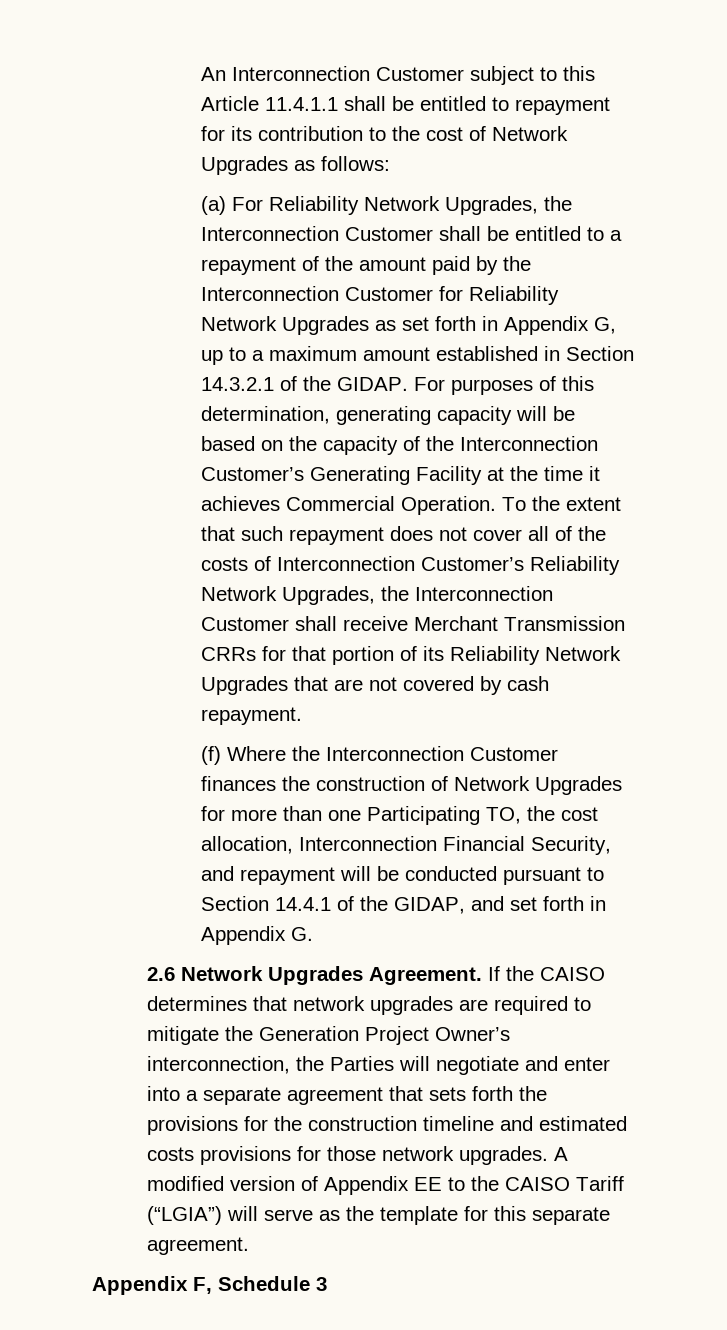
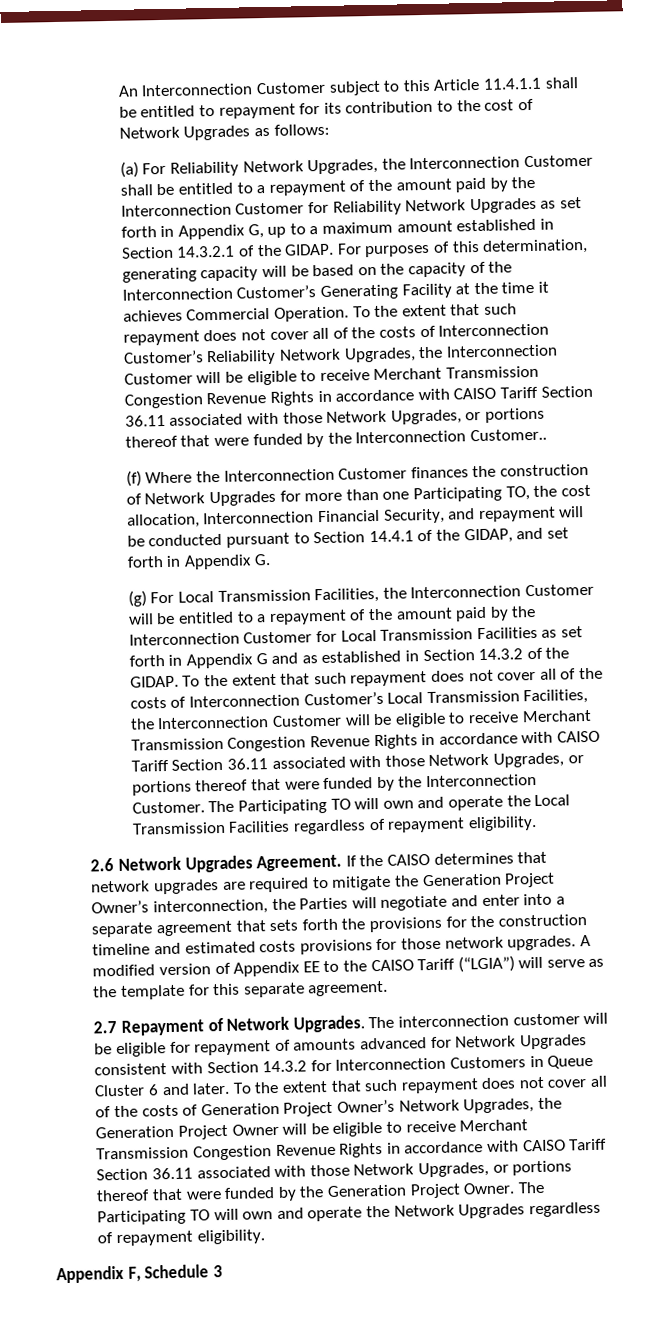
- To the extent that such repayment does not cover all of the costs of Interconnection Customer’s Reliability Network Upgrades, the Interconnection Customer shall receive Merchant Transmission CRRs for that portion of its Reliability Network Upgrades that are not covered by cash repayment.
+ To the extent that such repayment does not cover all of the costs of Interconnection Customer’s Reliability Network Upgrades, the Interconnection Customer will be eligible to receive Merchant Transmission Congestion Revenue Rights in accordance with CAISO Tariff Section 36.11 associated with those Network Upgrades, or portions thereof that were funded by the Interconnection Customer..
+ (g) For Local Transmission Facilities, the Interconnection Customer will be entitled to a repayment of the amount paid by the Interconnection Customer for Local Transmission Facilities as set forth in Appendix G and as established in Section 14.3.2 of the GIDAP. To the extent that such repayment does not cover all of the costs of Interconnection Customer’s Local Transmission Facilities, the Interconnection Customer will be eligible to receive Merchant Transmission Congestion Revenue Rights in accordance with CAISO Tariff Section 36.11 associated with those Network Upgrades, or portions thereof that were funded by the Interconnection Customer. The Participating TO will own and operate the Local Transmission Facilities regardless of repayment eligibility.
+ 2.7 Repayment of Network Upgrades. The interconnection customer will be eligible for repayment of amounts advanced for Network Upgrades consistent with Section 14.3.2 for Interconnection Customers in Queue Cluster 6 and later. To the extent that such repayment does not cover all of the costs of Generation Project Owner’s Network Upgrades, the Generation Project Owner will be eligible to receive Merchant Transmission Congestion Revenue Rights in accordance with CAISO Tariff Section 36.11 associated with those Network Upgrades, or portions thereof that were funded by the Generation Project Owner. The Participating TO will own and operate the Network Upgrades regardless of repayment eligibility.

